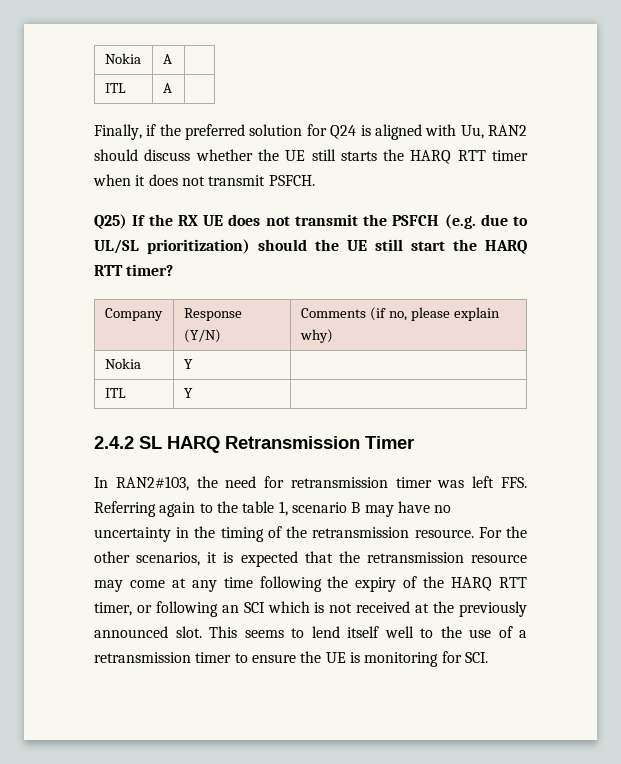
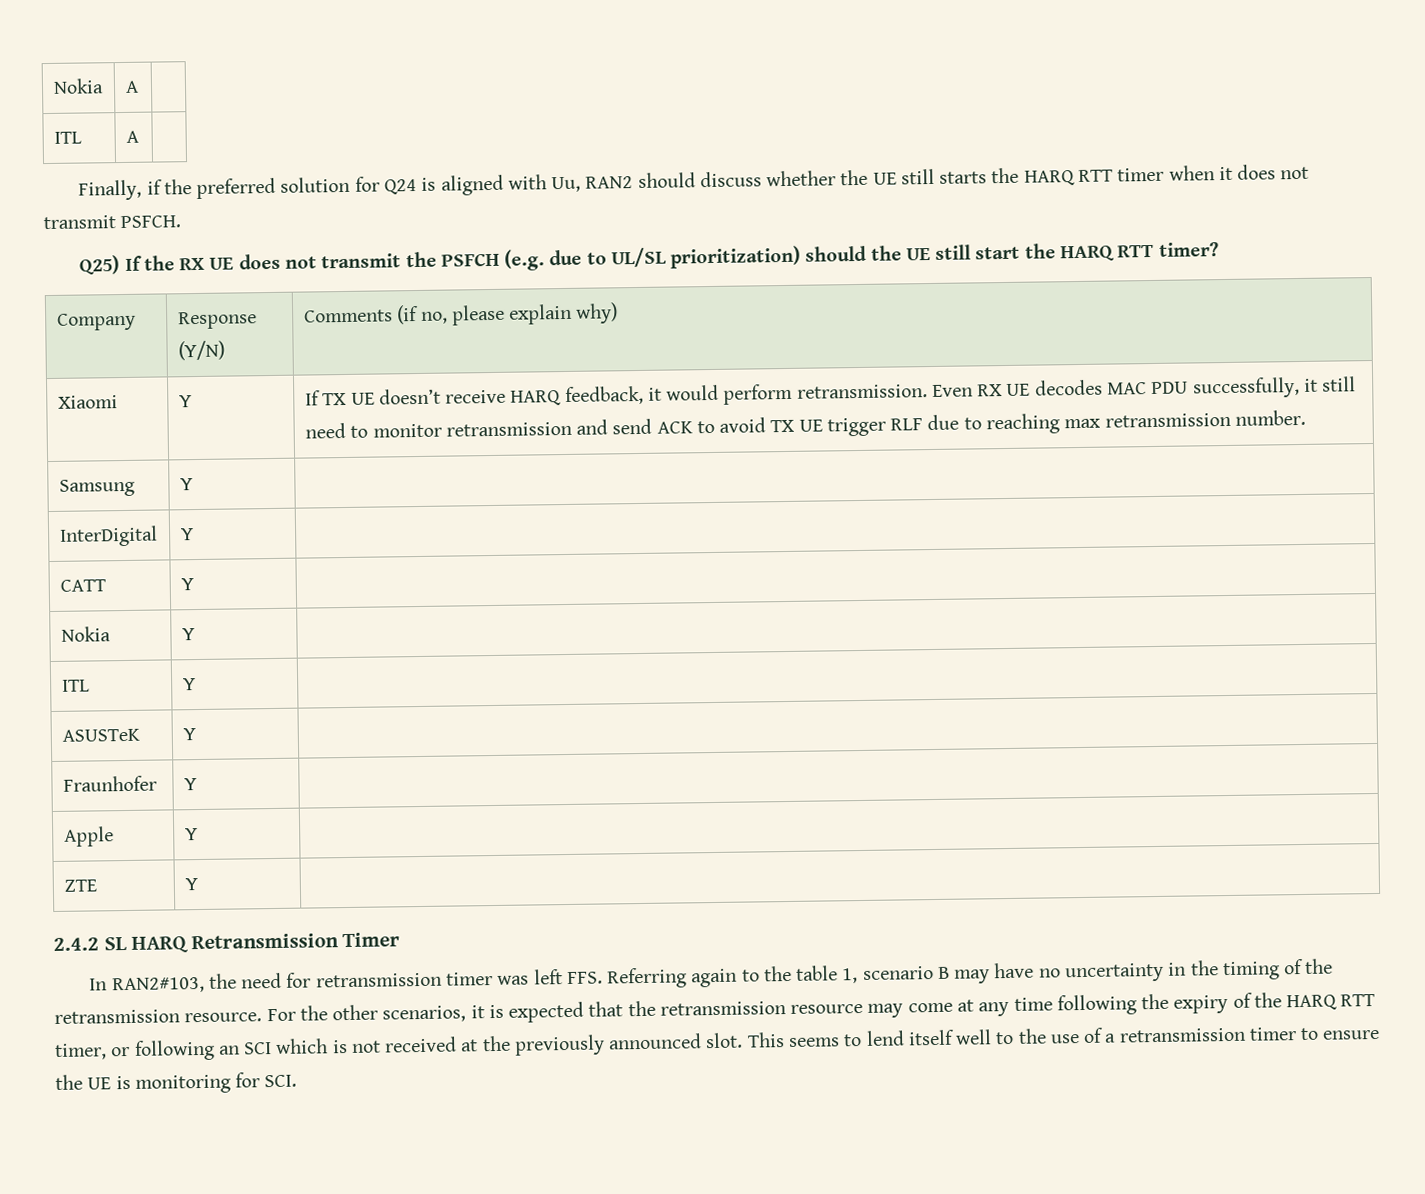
+ Xiaomi | Y | If TX UE doesn’t receive HARQ feedback, it would perform retransmission. Even RX UE decodes MAC PDU successfully, it still need to monitor retransmission and send ACK to avoid TX UE trigger RLF due to reaching max retransmission number.
+ Samsung | Y |
+ InterDigital | Y |
+ CATT | Y |
  Nokia | Y |
  ITL | Y |
+ ASUSTeK | Y |
+ Fraunhofer | Y |
+ Apple | Y |
+ ZTE | Y |

